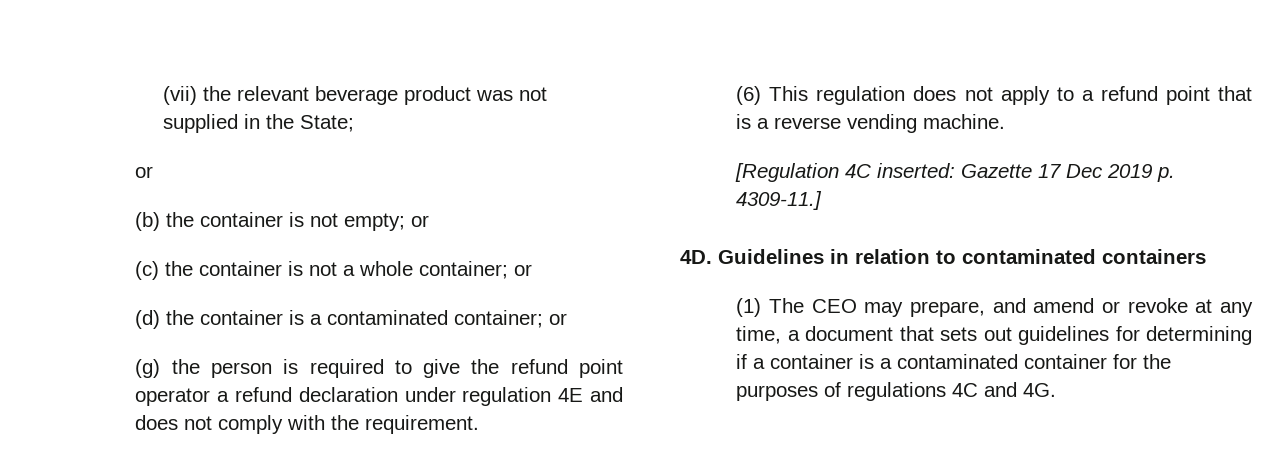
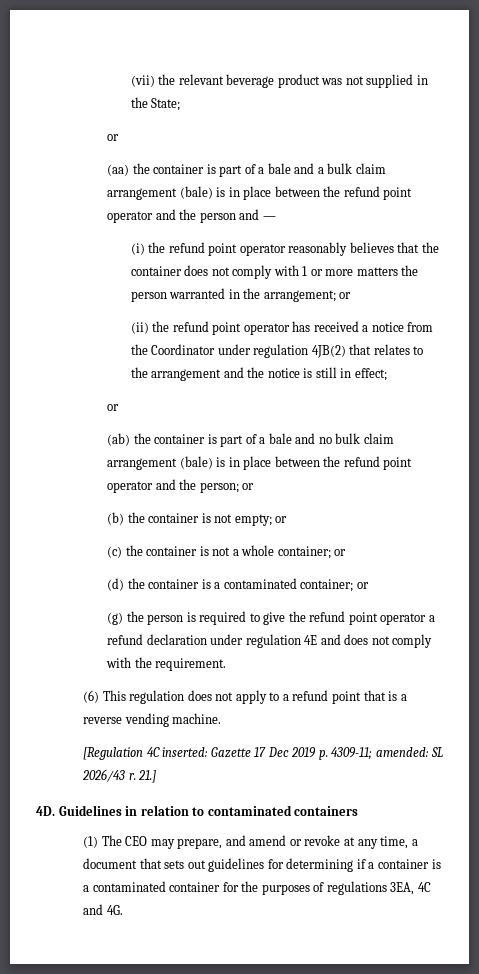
+ (aa) the container is part of a bale and a bulk claim arrangement (bale) is in place between the refund point operator and the person and —
+ (i) the refund point operator reasonably believes that the container does not comply with 1 or more matters the person warranted in the arrangement; or
+ (ii) the refund point operator has received a notice from the Coordinator under regulation 4JB(2) that relates to the arrangement and the notice is still in effect;
+ or
+ (ab) the container is part of a bale and no bulk claim arrangement (bale) is in place between the refund point operator and the person; or
- [Regulation 4C inserted: Gazette 17 Dec 2019 p. 4309-11.]
+ [Regulation 4C inserted: Gazette 17 Dec 2019 p. 4309-11; amended: SL 2026/43 r. 21.]
- (1) The CEO may prepare, and amend or revoke at any time, a document that sets out guidelines for determining if a container is a contaminated container for the purposes of regulations 4C and 4G.
+ (1) The CEO may prepare, and amend or revoke at any time, a document that sets out guidelines for determining if a container is a contaminated container for the purposes of regulations 3EA, 4C and 4G.

